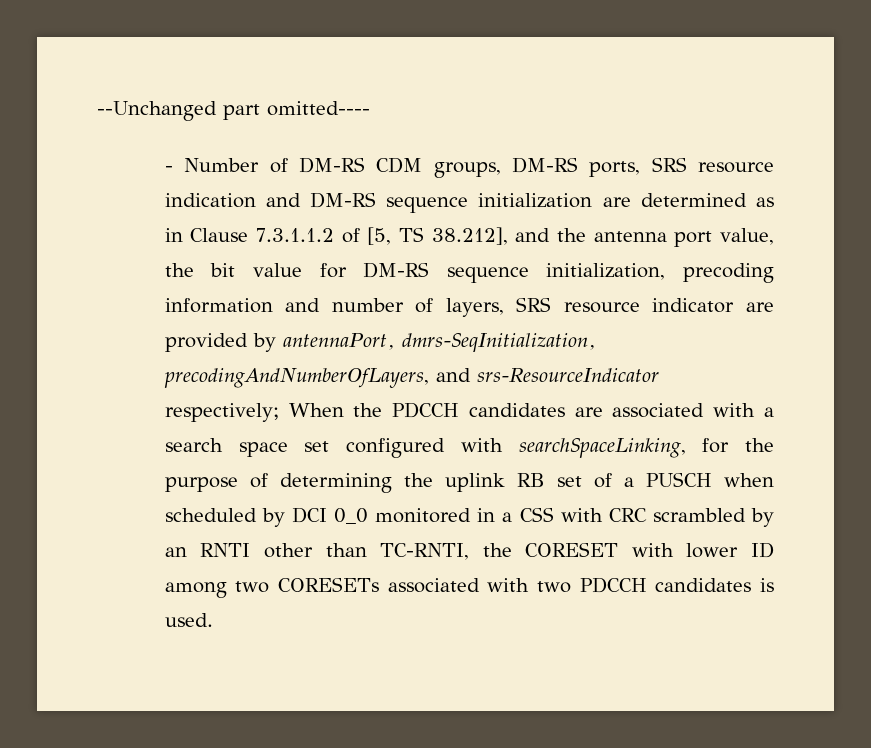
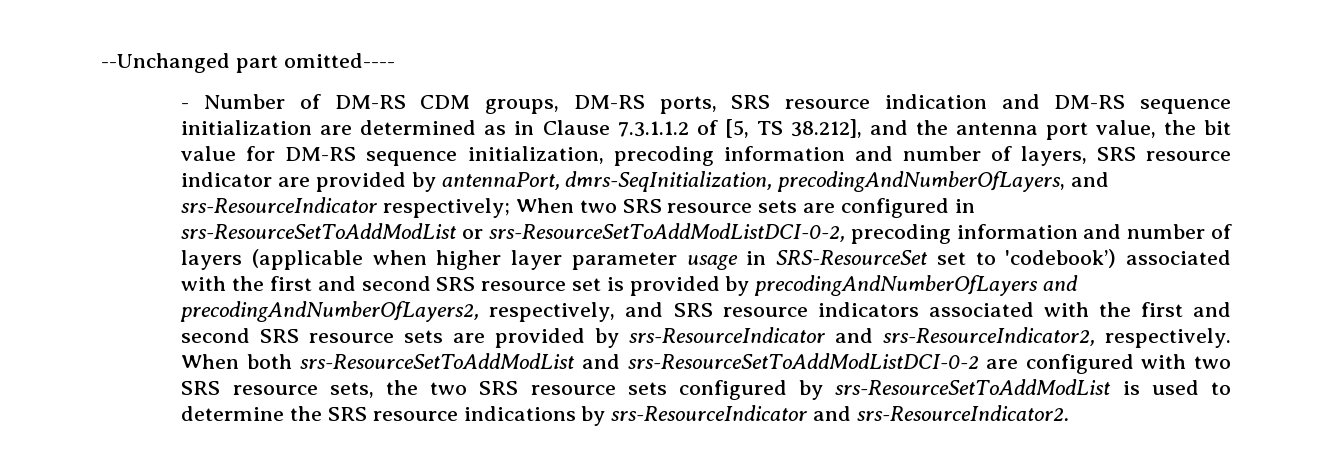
- - Number of DM-RS CDM groups, DM-RS ports, SRS resource indication and DM-RS sequence initialization are determined as in Clause 7.3.1.1.2 of [5, TS 38.212], and the antenna port value, the bit value for DM-RS sequence initialization, precoding information and number of layers, SRS resource indicator are provided by antennaPort, dmrs-SeqInitialization, precodingAndNumberOfLayers, and srs-ResourceIndicator respectively; When the PDCCH candidates are associated with a search space set configured with searchSpaceLinking, for the purpose of determining the uplink RB set of a PUSCH when scheduled by DCI 0_0 monitored in a CSS with CRC scrambled by an RNTI other than TC-RNTI, the CORESET with lower ID among two CORESETs associated with two PDCCH candidates is used.
+ - Number of DM-RS CDM groups, DM-RS ports, SRS resource indication and DM-RS sequence initialization are determined as in Clause 7.3.1.1.2 of [5, TS 38.212], and the antenna port value, the bit value for DM-RS sequence initialization, precoding information and number of layers, SRS resource indicator are provided by antennaPort, dmrs-SeqInitialization, precodingAndNumberOfLayers, and srs-ResourceIndicator respectively; When two SRS resource sets are configured in srs-ResourceSetToAddModList or srs-ResourceSetToAddModListDCI-0-2, precoding information and number of layers (applicable when higher layer parameter usage in SRS-ResourceSet set to 'codebook’) associated with the first and second SRS resource set is provided by precodingAndNumberOfLayers and precodingAndNumberOfLayers2, respectively, and SRS resource indicators associated with the first and second SRS resource sets are provided by srs-ResourceIndicator and srs-ResourceIndicator2, respectively. When both srs-ResourceSetToAddModList and srs-ResourceSetToAddModListDCI-0-2 are configured with two SRS resource sets, the two SRS resource sets configured by srs-ResourceSetToAddModList is used to determine the SRS resource indications by srs-ResourceIndicator and srs-ResourceIndicator2.

